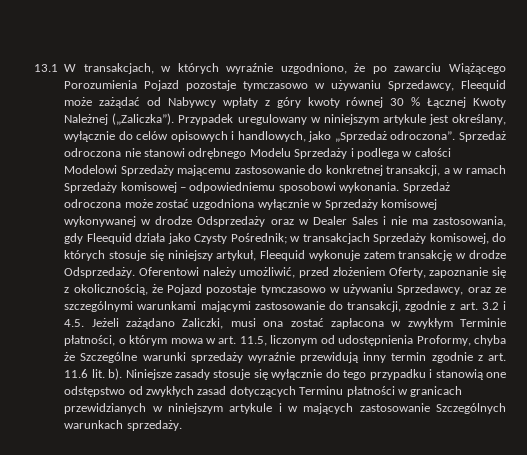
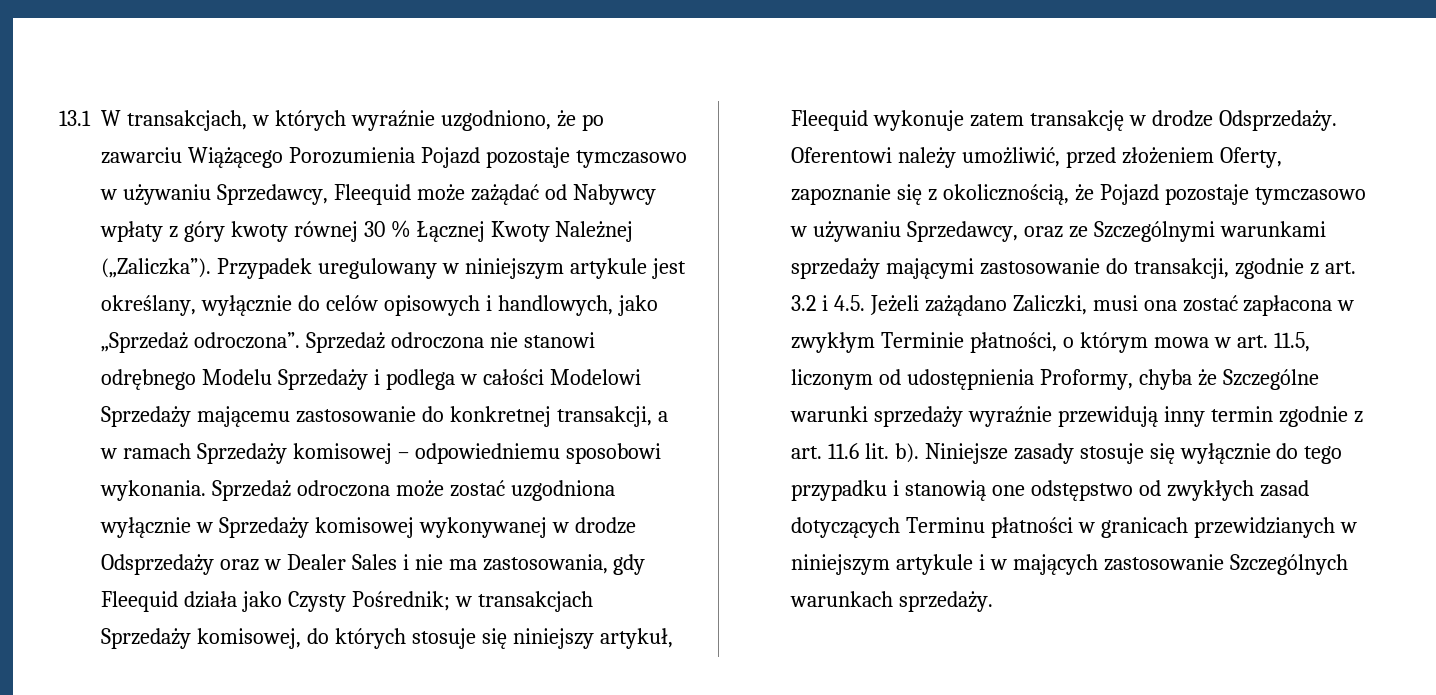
- Oferentowi należy umożliwić, przed złożeniem Oferty, zapoznanie się z okolicznością, że Pojazd pozostaje tymczasowo w używaniu Sprzedawcy, oraz ze szczególnymi warunkami mającymi zastosowanie do transakcji, zgodnie z art. 3.2 i 4.5. Jeżeli zażądano Zaliczki, musi ona zostać zapłacona w zwykłym Terminie płatności, o którym mowa w art. 11.5, liczonym od udostępnienia Proformy, chyba że Szczególne warunki sprzedaży wyraźnie przewidują inny termin zgodnie z art. 11.6 lit. b).
+ Oferentowi należy umożliwić, przed złożeniem Oferty, zapoznanie się z okolicznością, że Pojazd pozostaje tymczasowo w używaniu Sprzedawcy, oraz ze Szczególnymi warunkami sprzedaży mającymi zastosowanie do transakcji, zgodnie z art. 3.2 i 4.5. Jeżeli zażądano Zaliczki, musi ona zostać zapłacona w zwykłym Terminie płatności, o którym mowa w art. 11.5, liczonym od udostępnienia Proformy, chyba że Szczególne warunki sprzedaży wyraźnie przewidują inny termin zgodnie z art. 11.6 lit. b).

